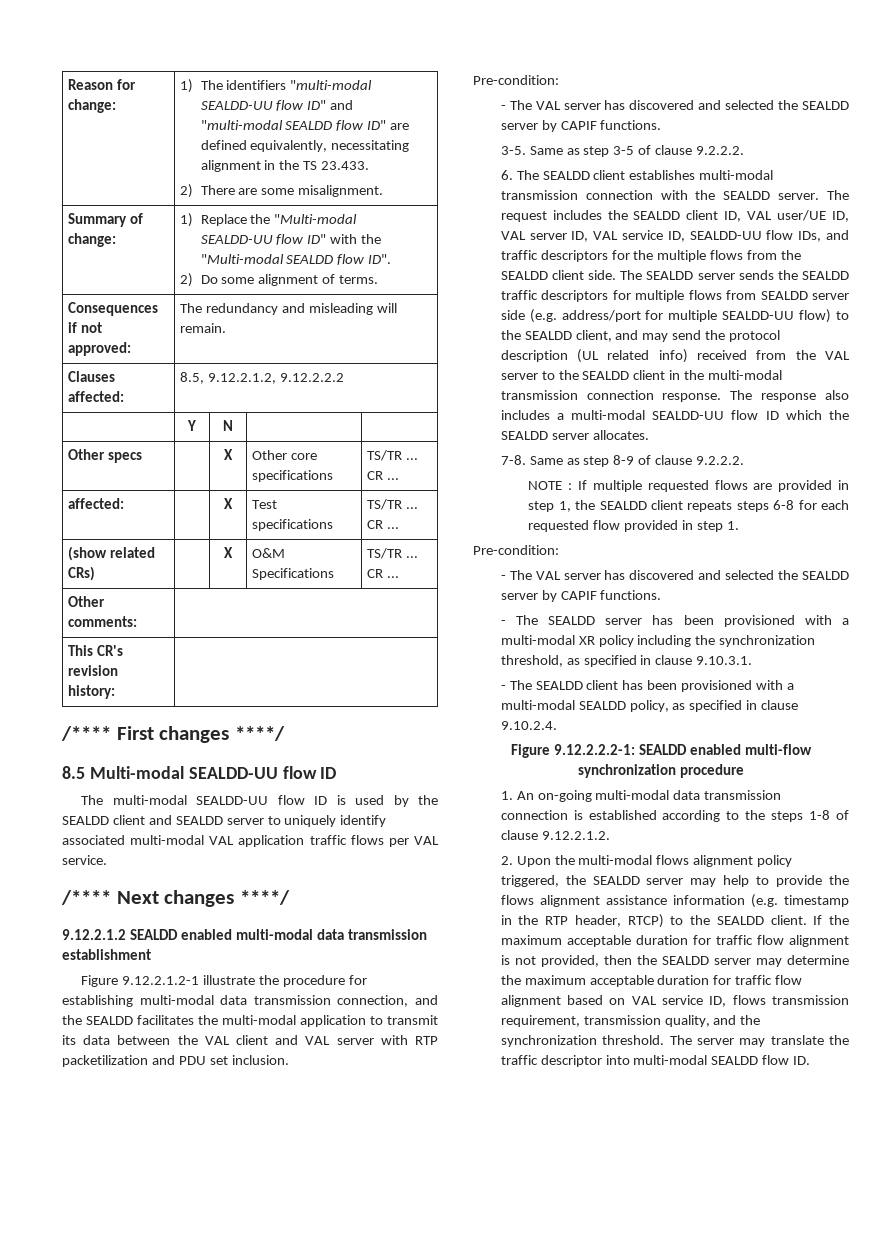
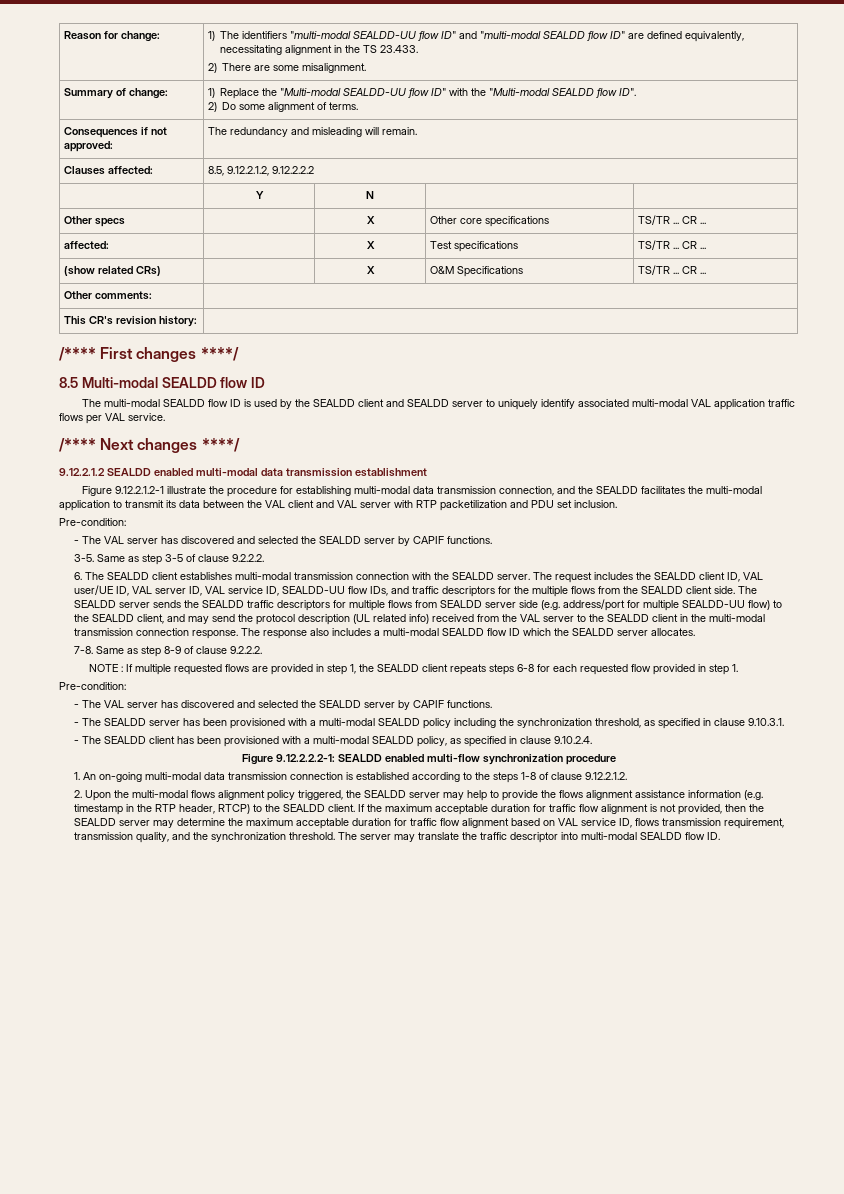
- 8.5 Multi-modal SEALDD-UU flow ID
+ 8.5 Multi-modal SEALDD flow ID
- The multi-modal SEALDD-UU flow ID is used by the SEALDD client and SEALDD server to uniquely identify associated multi-modal VAL application traffic flows per VAL service.
+ The multi-modal SEALDD flow ID is used by the SEALDD client and SEALDD server to uniquely identify associated multi-modal VAL application traffic flows per VAL service.
- The response also includes a multi-modal SEALDD-UU flow ID which the SEALDD server allocates.
+ The response also includes a multi-modal SEALDD flow ID which the SEALDD server allocates.
- - The SEALDD server has been provisioned with a multi-modal XR policy including the synchronization threshold, as specified in clause 9.10.3.1.
+ - The SEALDD server has been provisioned with a multi-modal SEALDD policy including the synchronization threshold, as specified in clause 9.10.3.1.

